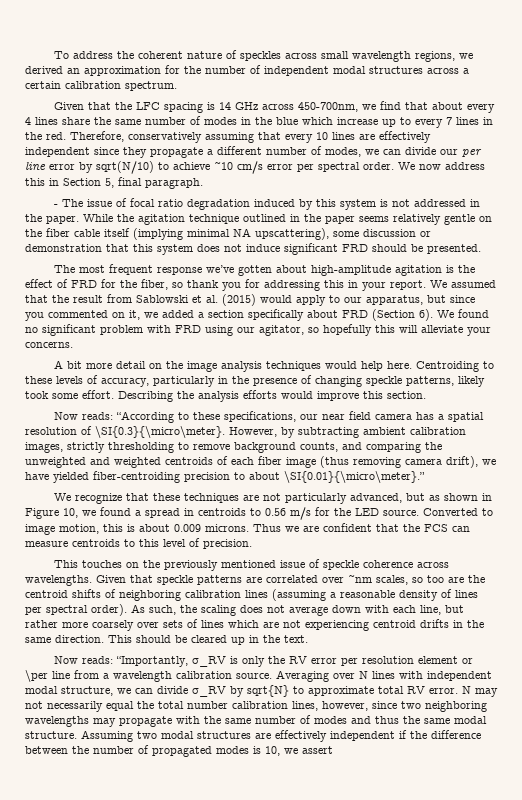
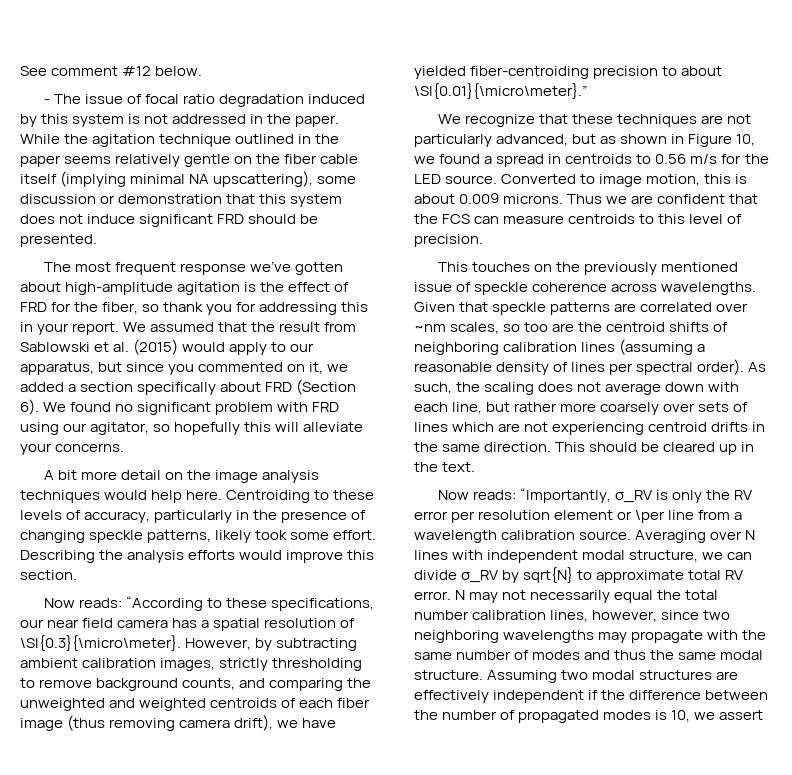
- To address the coherent nature of speckles across small wavelength regions, we derived an approximation for the number of independent modal structures across a certain calibration spectrum.
- Given that the LFC spacing is 14 GHz across 450-700nm, we find that about every 4 lines share the same number of modes in the blue which increase up to every 7 lines in the red. Therefore, conservatively assuming that every 10 lines are effectively independent since they propagate a different number of modes, we can divide our per line error by sqrt(N/10) to achieve ~10 cm/s error per spectral order. We now address this in Section 5, final paragraph.
+ See comment #12 below.

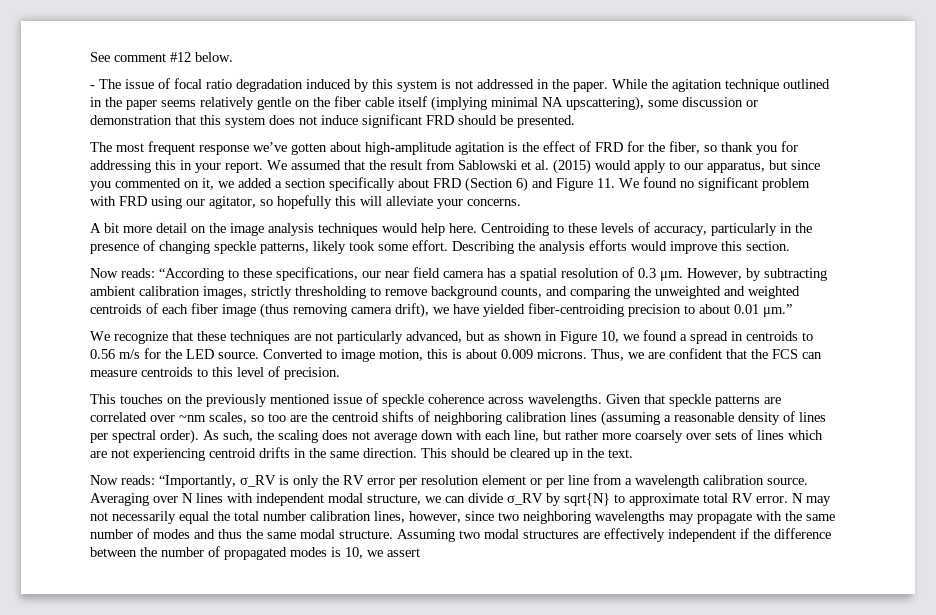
- We assumed that the result from Sablowski et al. (2015) would apply to our apparatus, but since you commented on it, we added a section specifically about FRD (Section 6). We found no significant problem with FRD using our agitator, so hopefully this will alleviate your concerns.
+ We assumed that the result from Sablowski et al. (2015) would apply to our apparatus, but since you commented on it, we added a section specifically about FRD (Section 6) and Figure 11. We found no significant problem with FRD using our agitator, so hopefully this will alleviate your concerns.
- Now reads: “According to these specifications, our near field camera has a spatial resolution of \SI{0.3}{\micro\meter}. However, by subtracting ambient calibration images, strictly thresholding to remove background counts, and comparing the unweighted and weighted centroids of each fiber image (thus removing camera drift), we have yielded fiber-centroiding precision to about \SI{0.01}{\micro\meter}.”
+ Now reads: “According to these specifications, our near field camera has a spatial resolution of 0.3 μm. However, by subtracting ambient calibration images, strictly thresholding to remove background counts, and comparing the unweighted and weighted centroids of each fiber image (thus removing camera drift), we have yielded fiber-centroiding precision to about 0.01 μm.”
- Thus we are confident that the FCS can measure centroids to this level of precision.
+ Thus, we are confident that the FCS can measure centroids to this level of precision.
- Now reads: “Importantly, σ_RV is only the RV error per resolution element or \per line from a wavelength calibration source.
+ Now reads: “Importantly, σ_RV is only the RV error per resolution element or per line from a wavelength calibration source.

